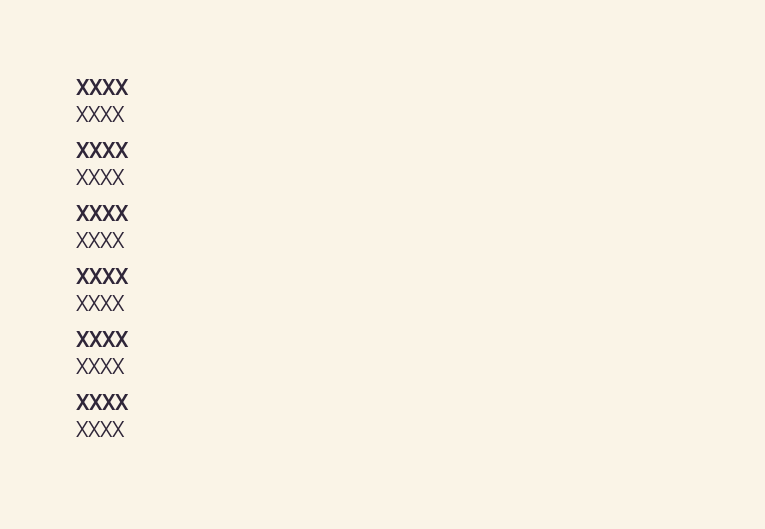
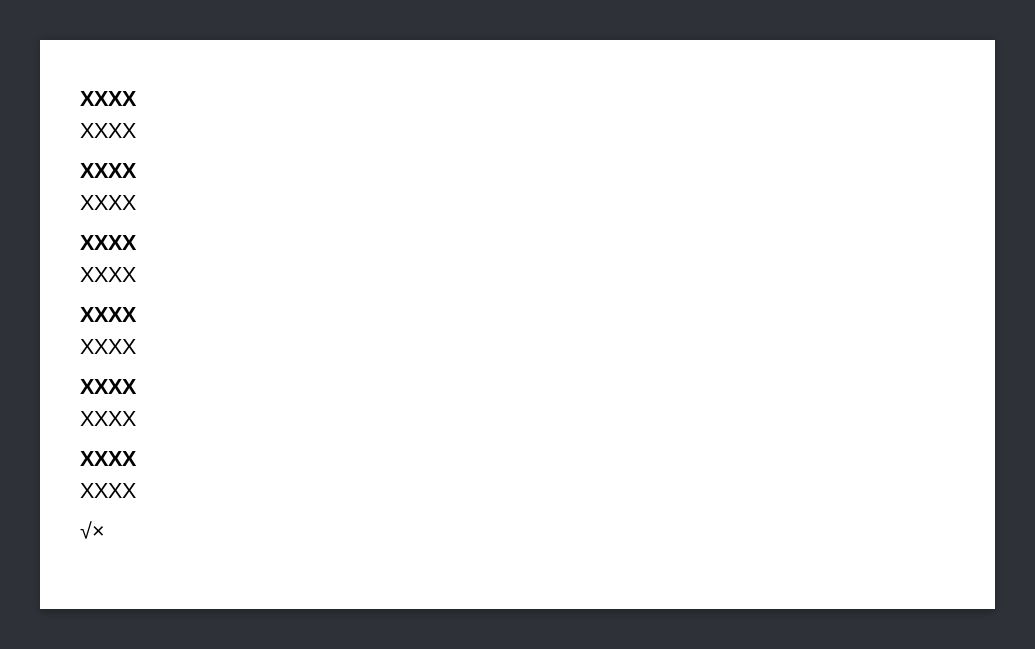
+ √×

